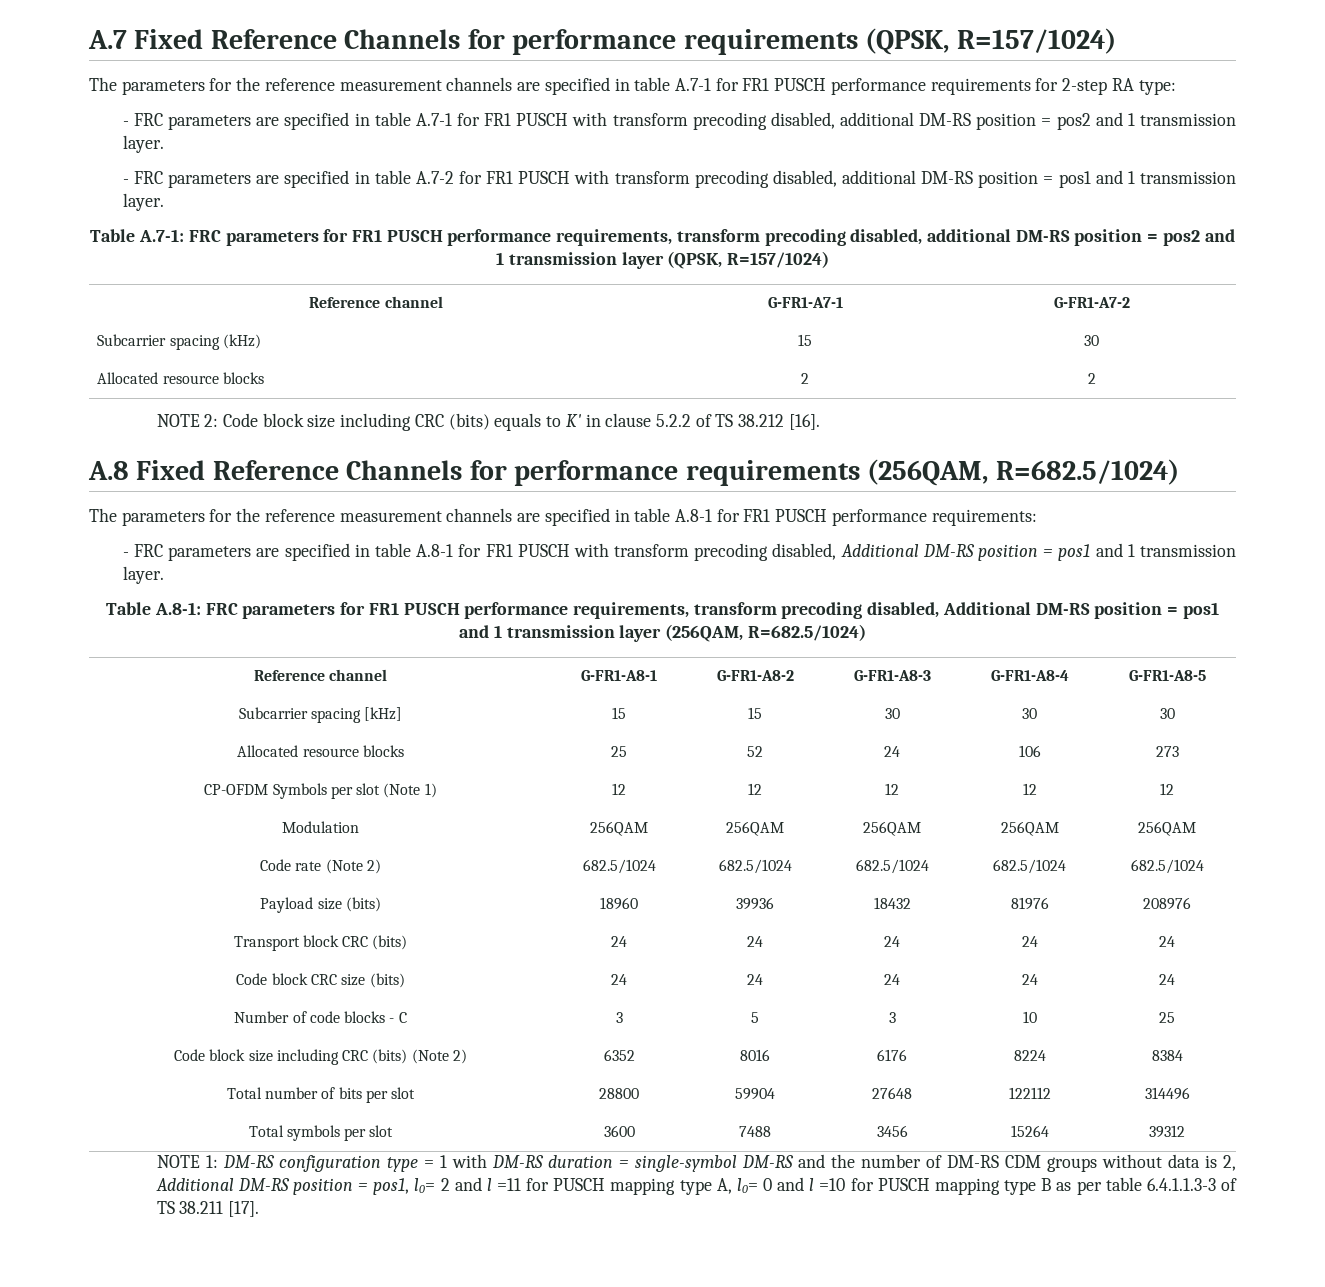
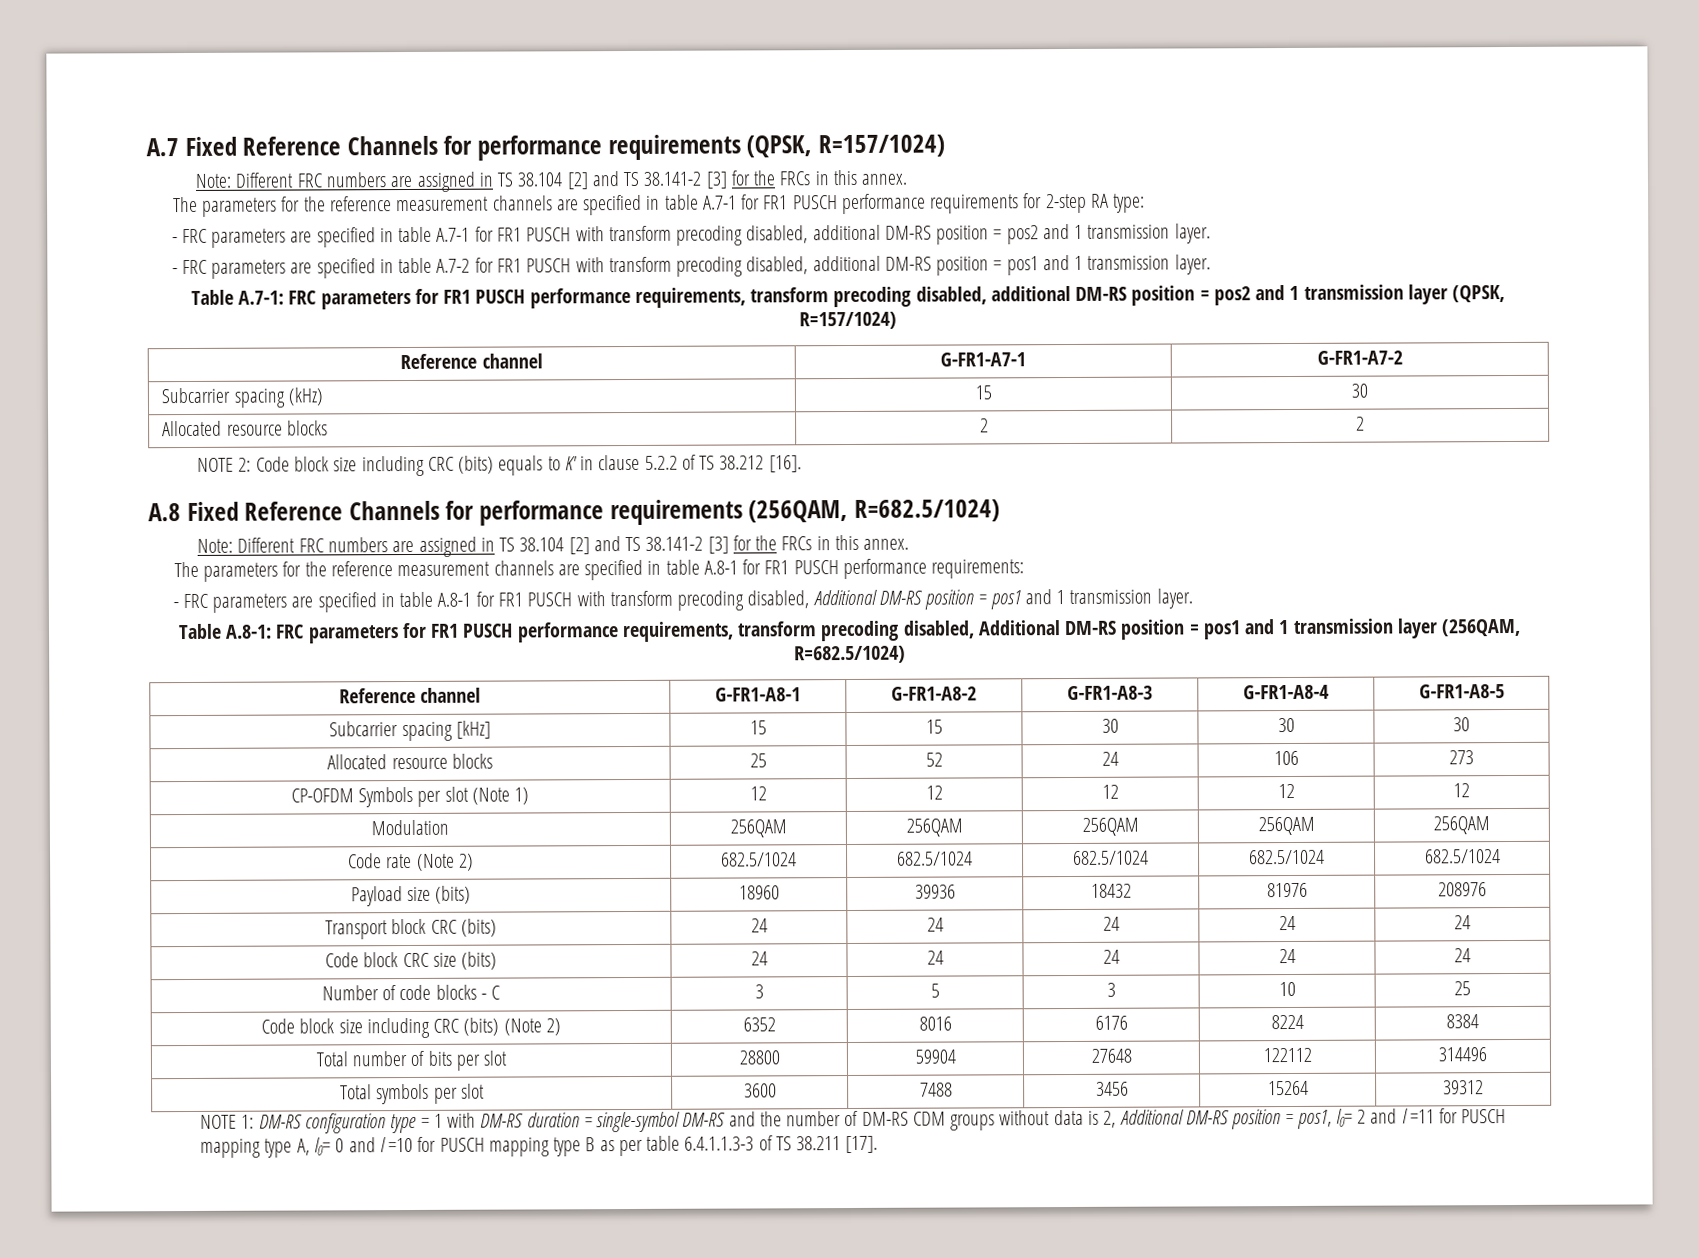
  A.7 Fixed Reference Channels for performance requirements (QPSK, R=157/1024)
+ Note: Different FRC numbers are assigned in TS 38.104 [2] and TS 38.141-2 [3] for the FRCs in this annex.
  A.8 Fixed Reference Channels for performance requirements (256QAM, R=682.5/1024)
+ Note: Different FRC numbers are assigned in TS 38.104 [2] and TS 38.141-2 [3] for the FRCs in this annex.

